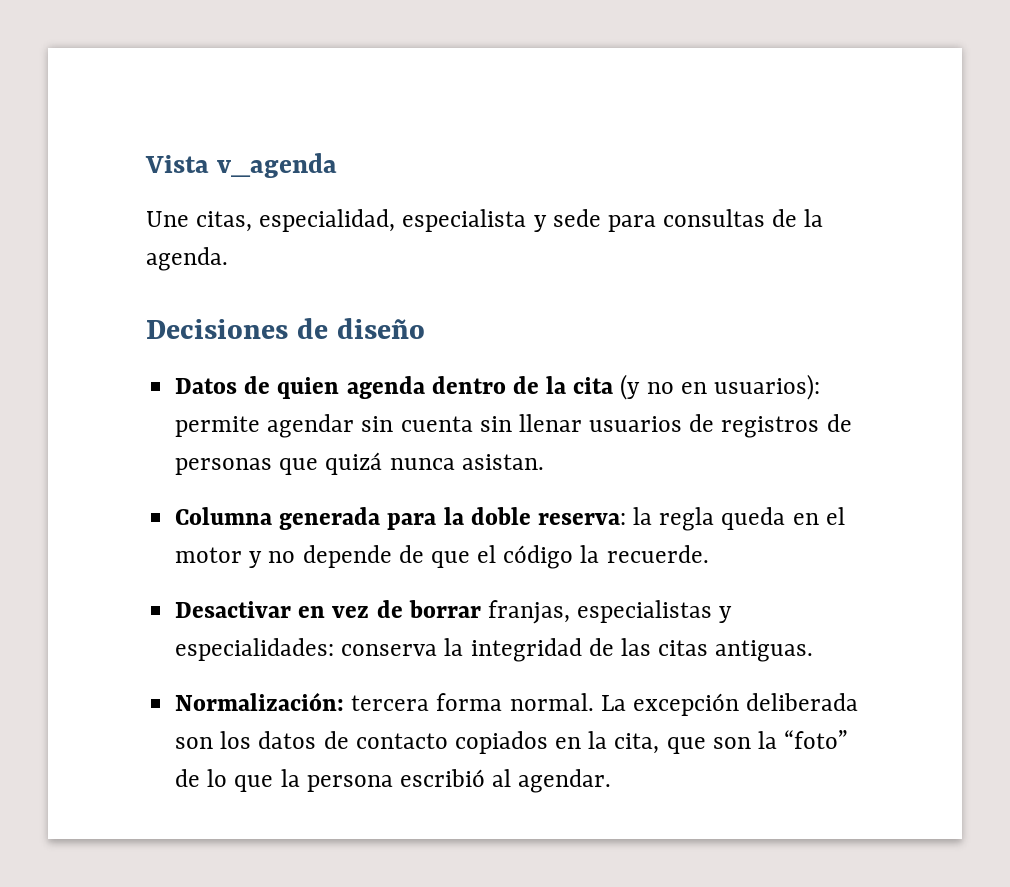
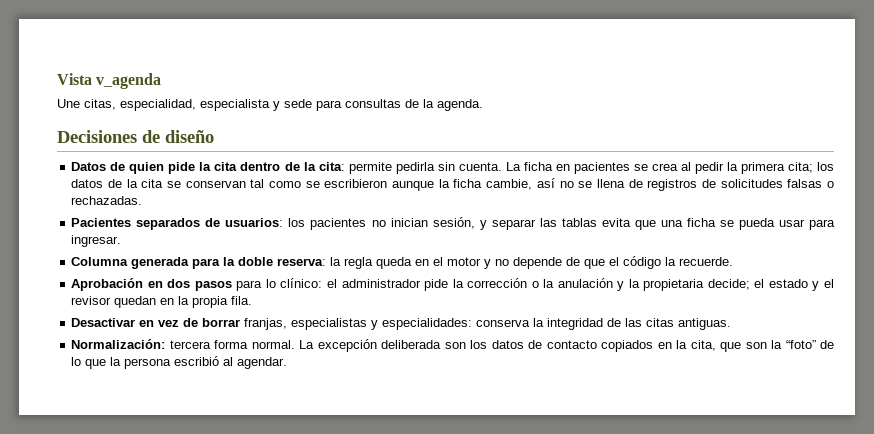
- Datos de quien agenda dentro de la cita (y no en usuarios): permite agendar sin cuenta sin llenar usuarios de registros de personas que quizá nunca asistan.
+ Datos de quien pide la cita dentro de la cita: permite pedirla sin cuenta. La ficha en pacientes se crea al pedir la primera cita; los datos de la cita se conservan tal como se escribieron aunque la ficha cambie, así no se llena de registros de solicitudes falsas o rechazadas.
+ Pacientes separados de usuarios: los pacientes no inician sesión, y separar las tablas evita que una ficha se pueda usar para ingresar.
+ Aprobación en dos pasos para lo clínico: el administrador pide la corrección o la anulación y la propietaria decide; el estado y el revisor quedan en la propia fila.

